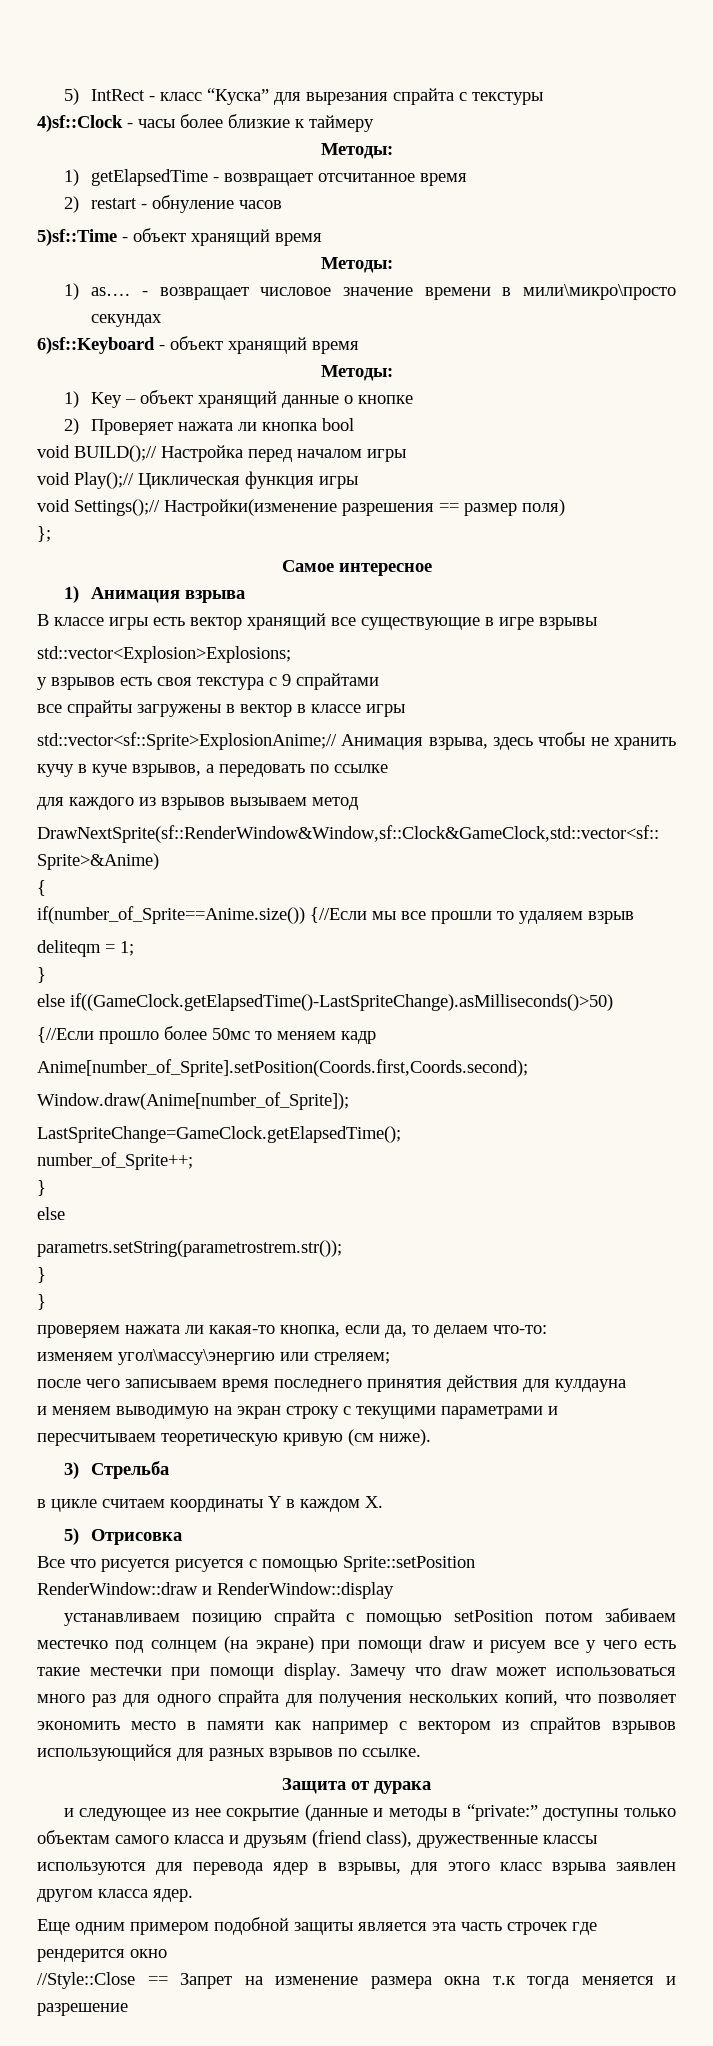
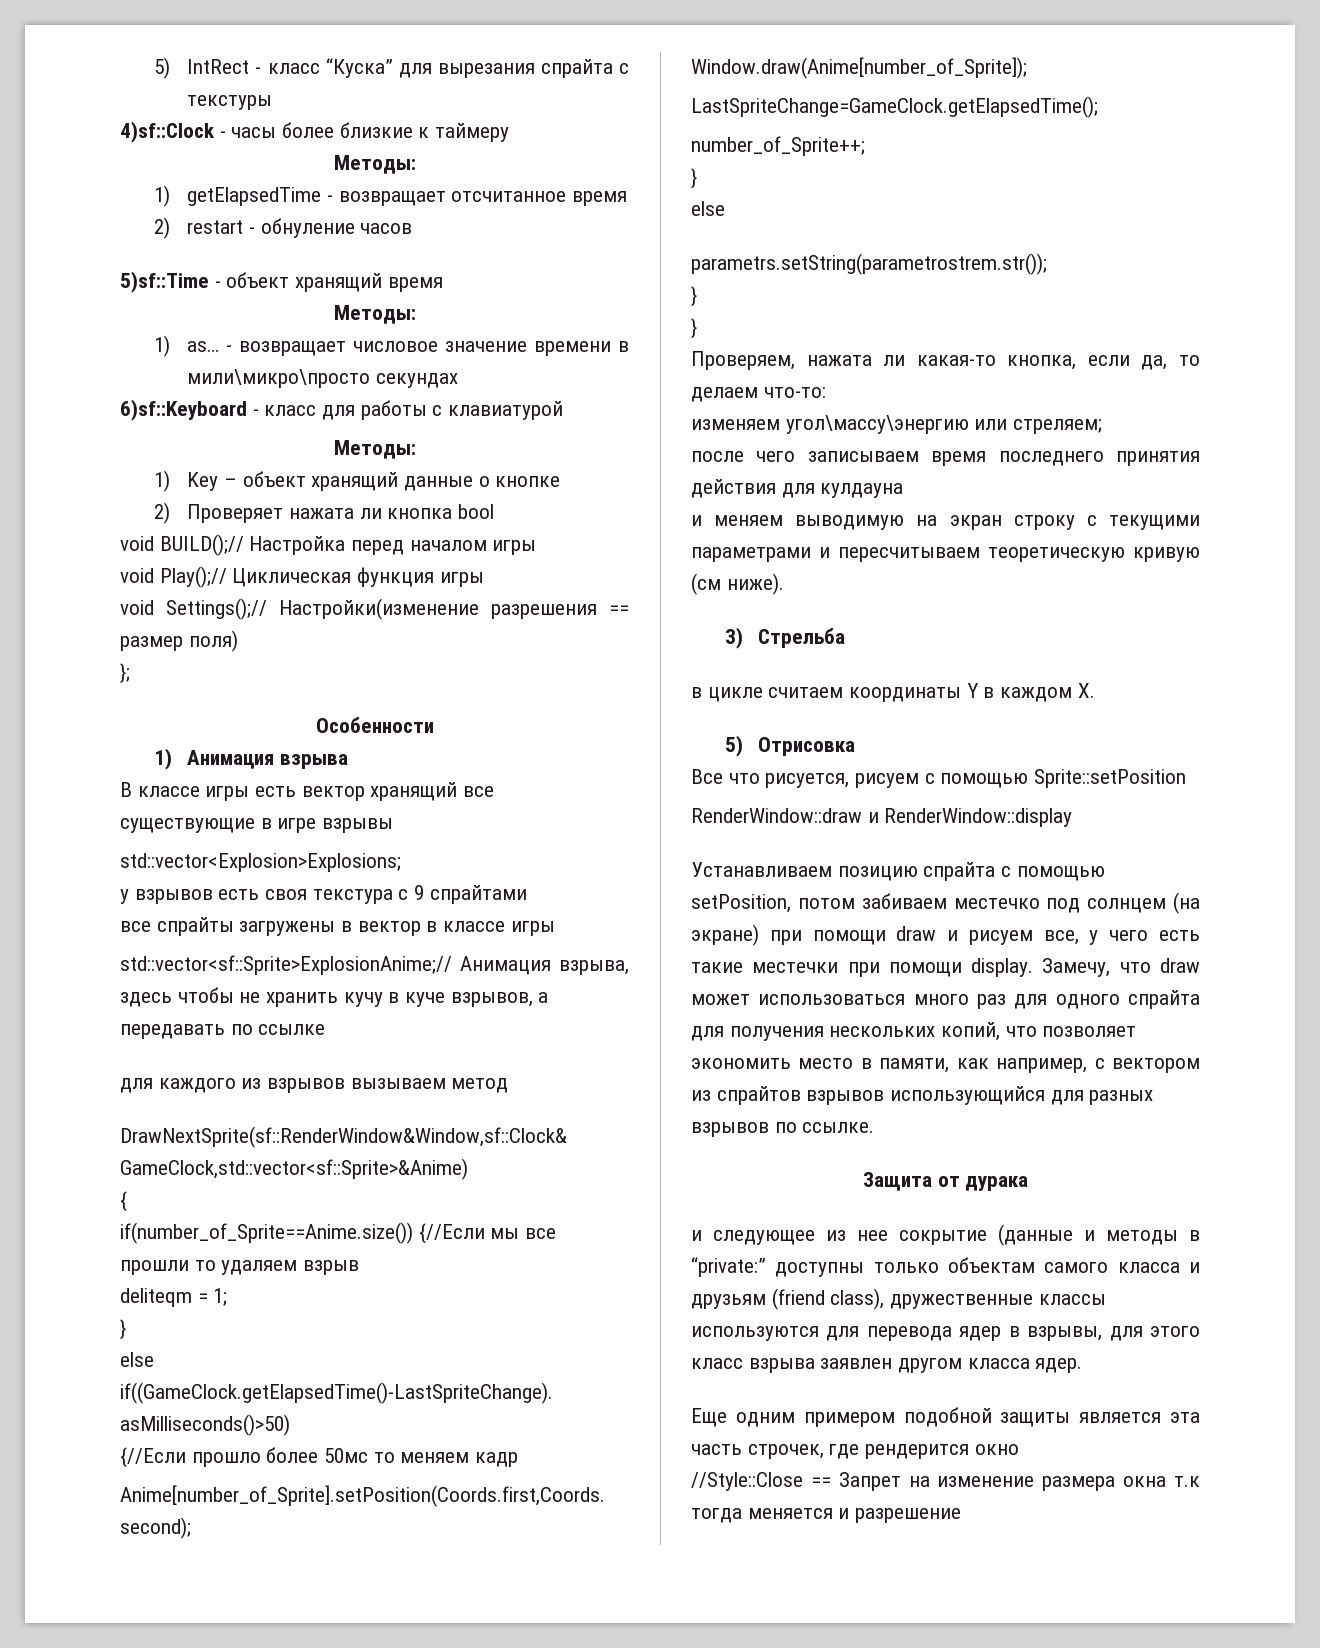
- 1) as….
+ 1) as…
- 6)sf::Keyboard - объект хранящий время
+ 6)sf::Keyboard - класс для работы с клавиатурой
- Самое интересное
+ Особенности
- std::vector<sf::Sprite>ExplosionAnime;// Анимация взрыва, здесь чтобы не хранить кучу в куче взрывов, а передовать по ссылке
+ std::vector<sf::Sprite>ExplosionAnime;// Анимация взрыва, здесь чтобы не хранить кучу в куче взрывов, а передавать по ссылке
- проверяем нажата ли какая-то кнопка, если да, то делаем что-то:
+ Проверяем, нажата ли какая-то кнопка, если да, то делаем что-то:
- Все что рисуется рисуется с помощью Sprite::setPosition
+ Все что рисуется, рисуем с помощью Sprite::setPosition
- устанавливаем позицию спрайта с помощью setPosition потом забиваем местечко под солнцем (на экране) при помощи draw и рисуем все у чего есть такие местечки при помощи display.
+ Устанавливаем позицию спрайта с помощью setPosition, потом забиваем местечко под солнцем (на экране) при помощи draw и рисуем все, у чего есть такие местечки при помощи display.
- Замечу что draw может использоваться много раз для одного спрайта для получения нескольких копий, что позволяет экономить место в памяти как например с вектором из спрайтов взрывов использующийся для разных взрывов по ссылке.
+ Замечу, что draw может использоваться много раз для одного спрайта для получения нескольких копий, что позволяет экономить место в памяти, как например, с вектором из спрайтов взрывов использующийся для разных взрывов по ссылке.
- Еще одним примером подобной защиты является эта часть строчек где рендерится окно
+ Еще одним примером подобной защиты является эта часть строчек, где рендерится окно

